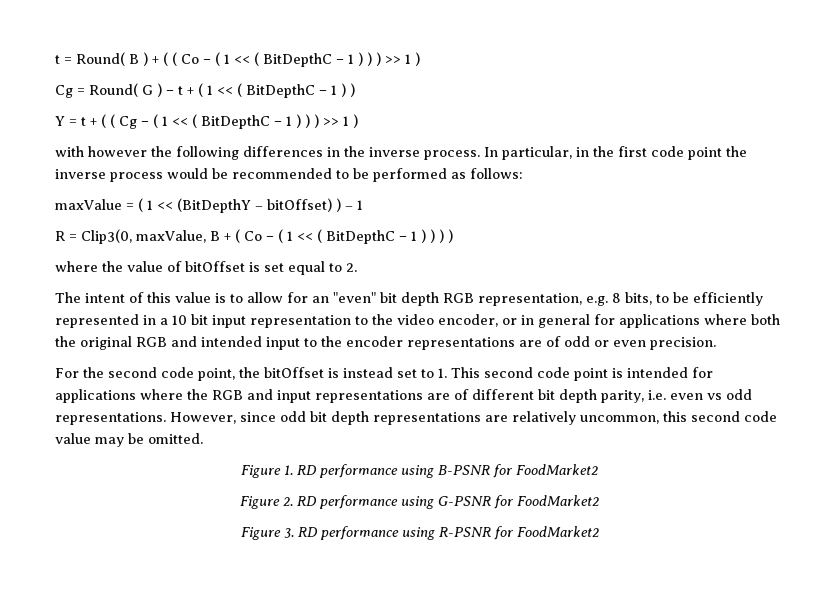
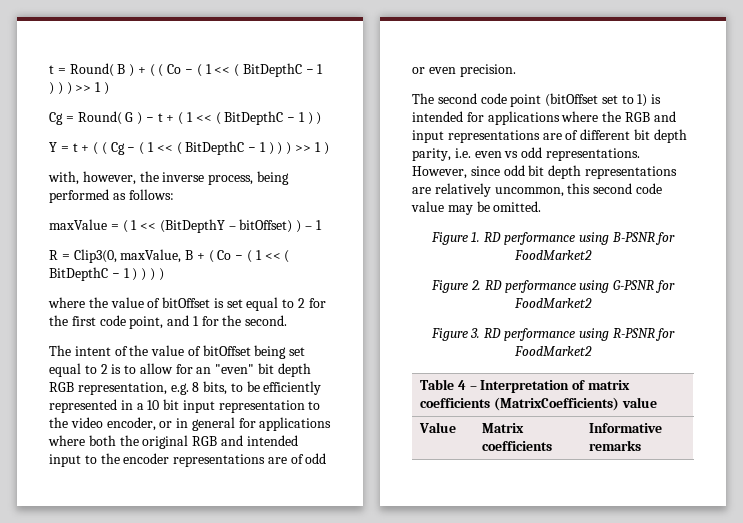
- with however the following differences in the inverse process. In particular, in the first code point the inverse process would be recommended to be performed as follows:
+ with, however, the inverse process, being performed as follows:
- where the value of bitOffset is set equal to 2.
- The intent of this value is to allow for an "even" bit depth RGB representation, e.g. 8 bits, to be efficiently represented in a 10 bit input representation to the video encoder, or in general for applications where both the original RGB and intended input to the encoder representations are of odd or even precision.
+ where the value of bitOffset is set equal to 2 for the first code point, and 1 for the second.
+ The intent of the value of bitOffset being set equal to 2 is to allow for an "even" bit depth RGB representation, e.g. 8 bits, to be efficiently represented in a 10 bit input representation to the video encoder, or in general for applications where both the original RGB and intended input to the encoder representations are of odd or even precision.
- For the second code point, the bitOffset is instead set to 1. This second code point is intended for applications where the RGB and input representations are of different bit depth parity, i.e. even vs odd representations.
+ The second code point (bitOffset set to 1) is intended for applications where the RGB and input representations are of different bit depth parity, i.e. even vs odd representations.
+ Table 4 – Interpretation of matrix coefficients (MatrixCoefficients) value
+ Value | Matrix coefficients | Informative remarks

